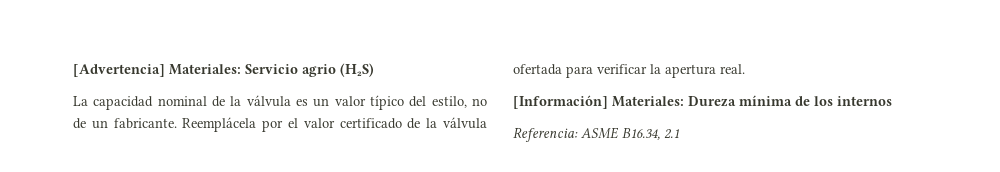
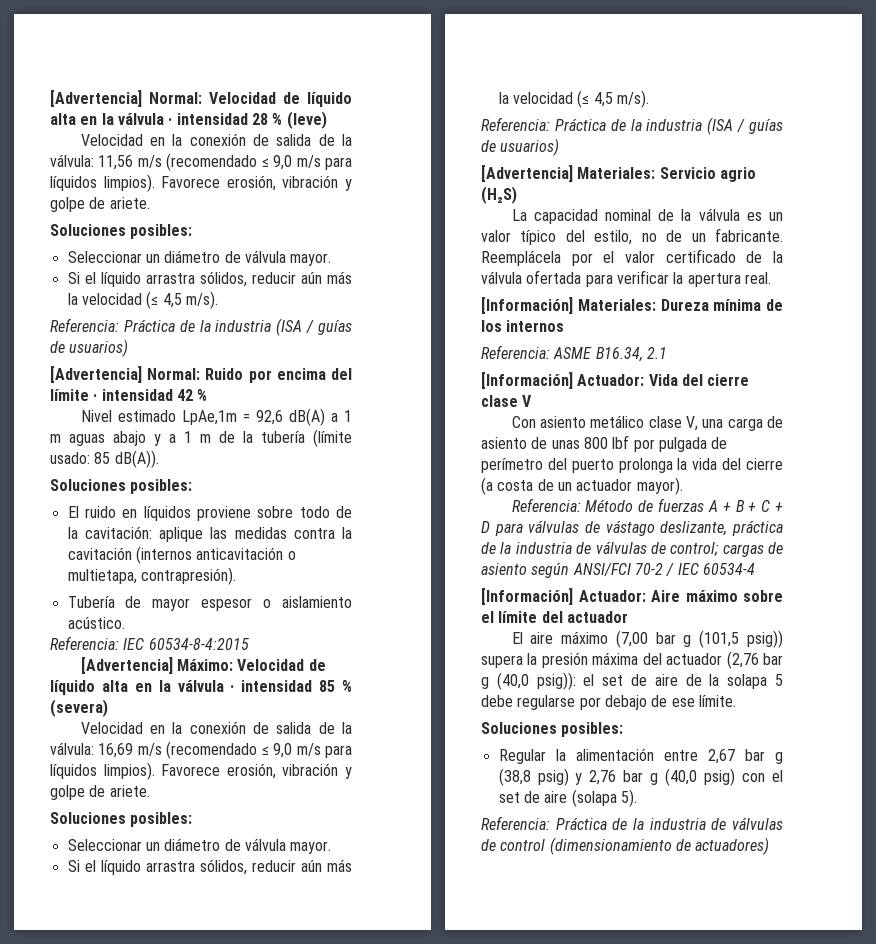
+ [Advertencia] Normal: Velocidad de líquido alta en la válvula · intensidad 28 % (leve)
+ Velocidad en la conexión de salida de la válvula: 11,56 m/s (recomendado ≤ 9,0 m/s para líquidos limpios). Favorece erosión, vibración y golpe de ariete.
+ Soluciones posibles:
+ Seleccionar un diámetro de válvula mayor.
+ Si el líquido arrastra sólidos, reducir aún más la velocidad (≤ 4,5 m/s).
+ Referencia: Práctica de la industria (ISA / guías de usuarios)
+ [Advertencia] Normal: Ruido por encima del límite · intensidad 42 %
+ Nivel estimado LpAe,1m = 92,6 dB(A) a 1 m aguas abajo y a 1 m de la tubería (límite usado: 85 dB(A)).
+ Soluciones posibles:
+ El ruido en líquidos proviene sobre todo de la cavitación: aplique las medidas contra la cavitación (internos anticavitación o multietapa, contrapresión).
+ Tubería de mayor espesor o aislamiento acústico.
+ Referencia: IEC 60534-8-4:2015
+ [Advertencia] Máximo: Velocidad de líquido alta en la válvula · intensidad 85 % (severa)
+ Velocidad en la conexión de salida de la válvula: 16,69 m/s (recomendado ≤ 9,0 m/s para líquidos limpios). Favorece erosión, vibración y golpe de ariete.
+ Soluciones posibles:
+ Seleccionar un diámetro de válvula mayor.
+ Si el líquido arrastra sólidos, reducir aún más la velocidad (≤ 4,5 m/s).
+ Referencia: Práctica de la industria (ISA / guías de usuarios)
+ [Información] Actuador: Vida del cierre clase V
+ Con asiento metálico clase V, una carga de asiento de unas 800 lbf por pulgada de perímetro del puerto prolonga la vida del cierre (a costa de un actuador mayor).
+ Referencia: Método de fuerzas A + B + C + D para válvulas de vástago deslizante, práctica de la industria de válvulas de control; cargas de asiento según ANSI/FCI 70-2 / IEC 60534-4
+ [Información] Actuador: Aire máximo sobre el límite del actuador
+ El aire máximo (7,00 bar g (101,5 psig)) supera la presión máxima del actuador (2,76 bar g (40,0 psig)): el set de aire de la solapa 5 debe regularse por debajo de ese límite.
+ Soluciones posibles:
+ Regular la alimentación entre 2,67 bar g (38,8 psig) y 2,76 bar g (40,0 psig) con el set de aire (solapa 5).
+ Referencia: Práctica de la industria de válvulas de control (dimensionamiento de actuadores)

